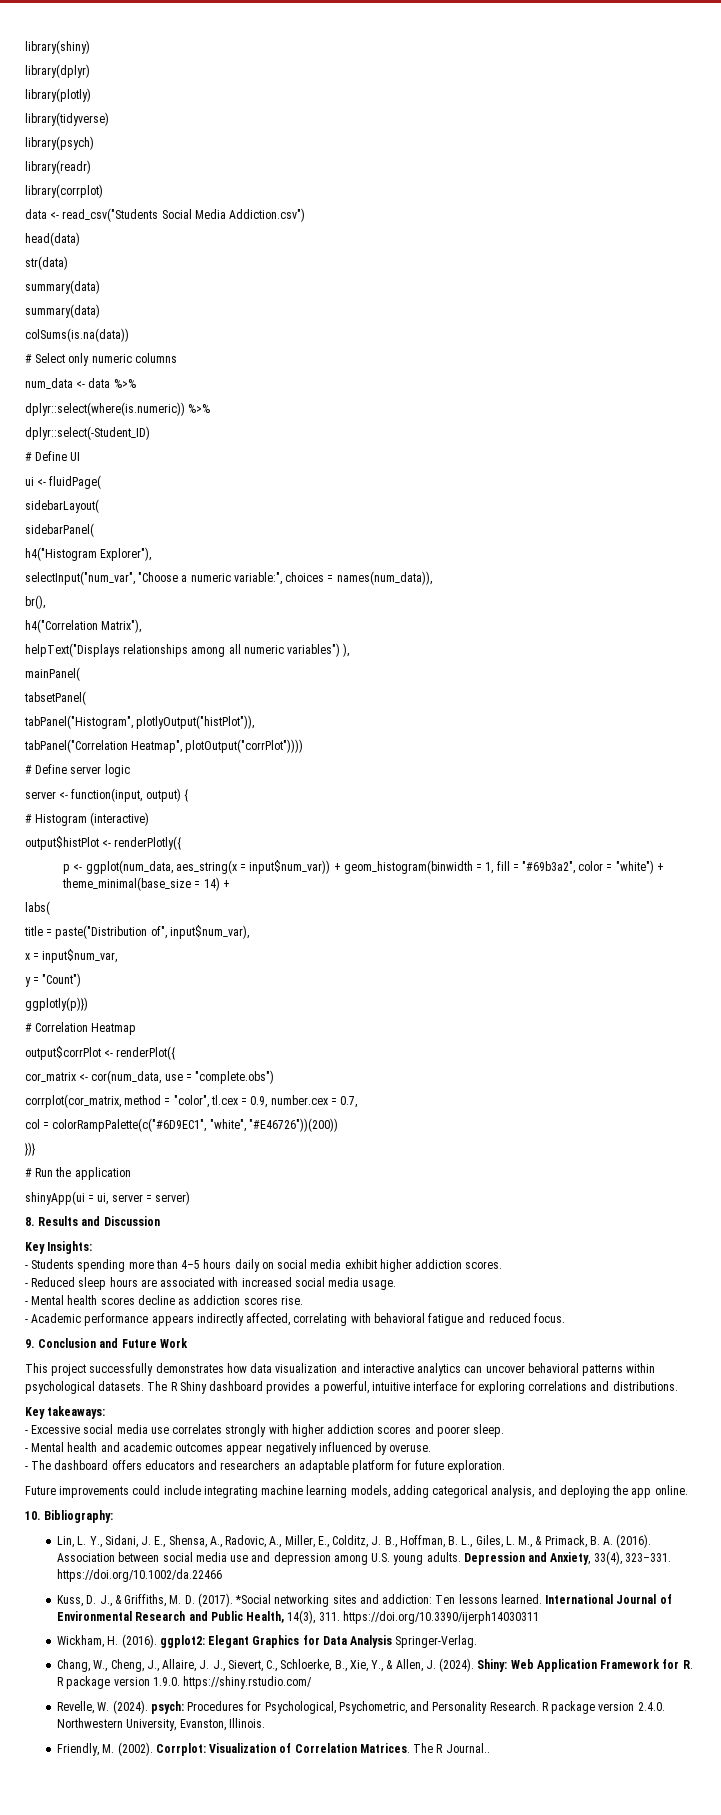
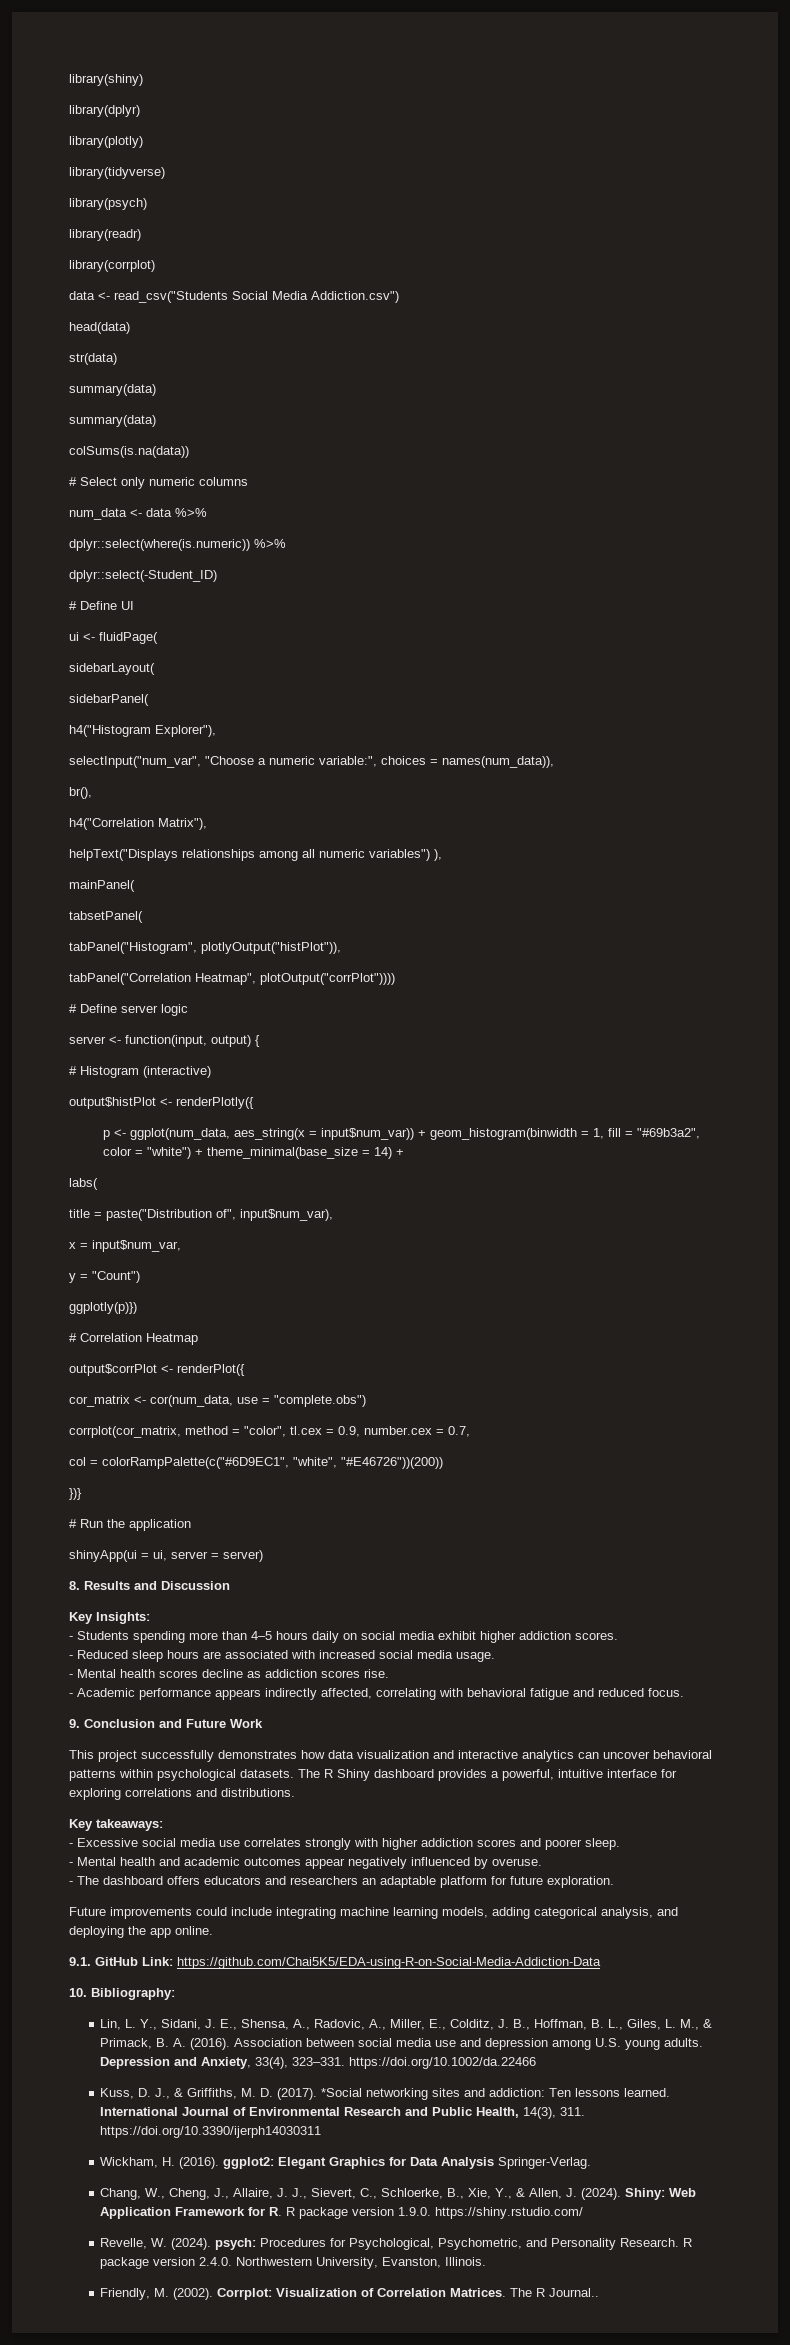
+ 9.1. GitHub Link: https://github.com/Chai5K5/EDA-using-R-on-Social-Media-Addiction-Data

